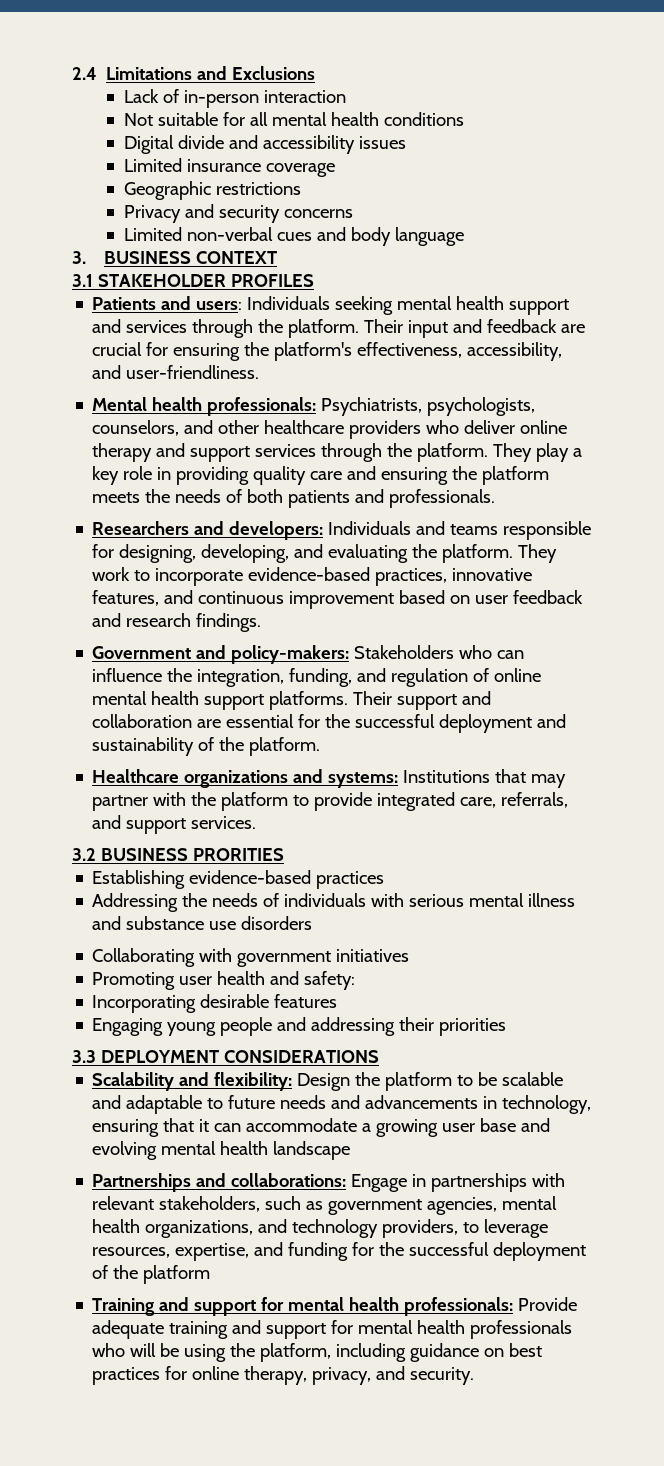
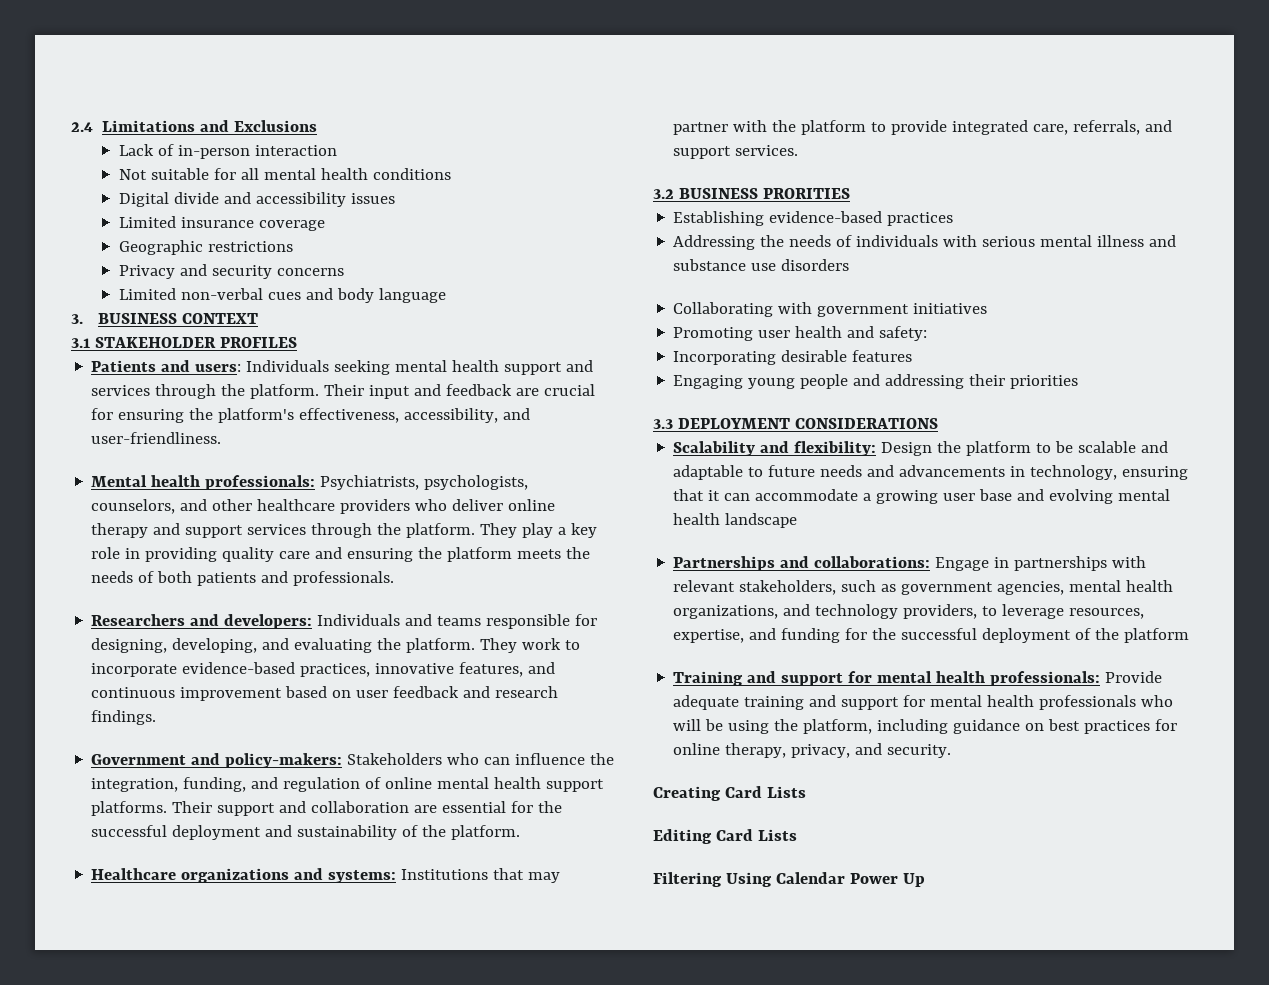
+ Creating Card Lists
+ Editing Card Lists
+ Filtering Using Calendar Power Up

